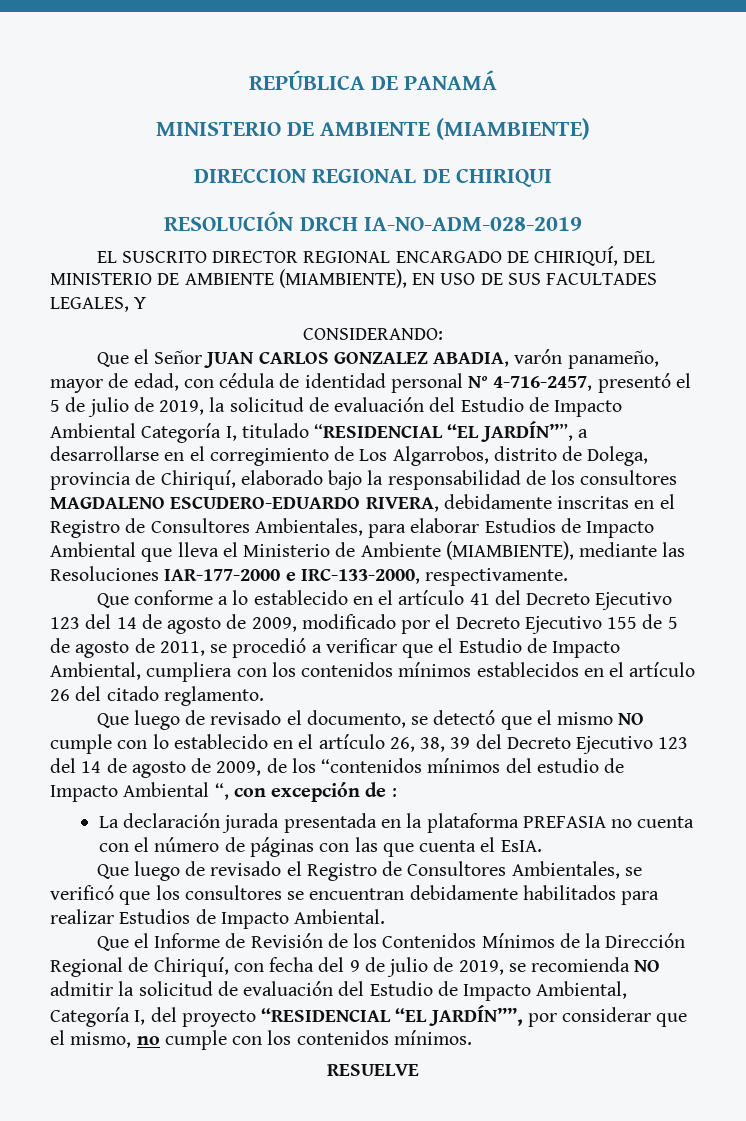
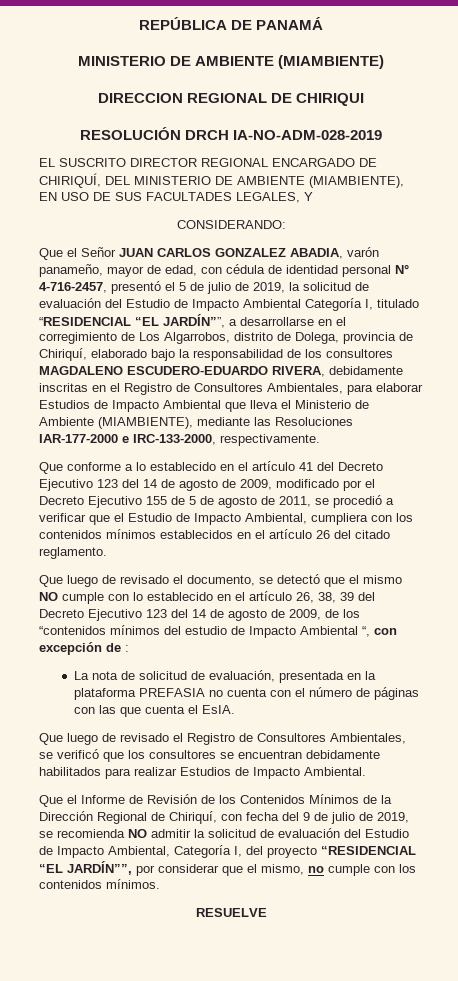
- La declaración jurada presentada en la plataforma PREFASIA no cuenta con el número de páginas con las que cuenta el EsIA.
+ La nota de solicitud de evaluación, presentada en la plataforma PREFASIA no cuenta con el número de páginas con las que cuenta el EsIA.

